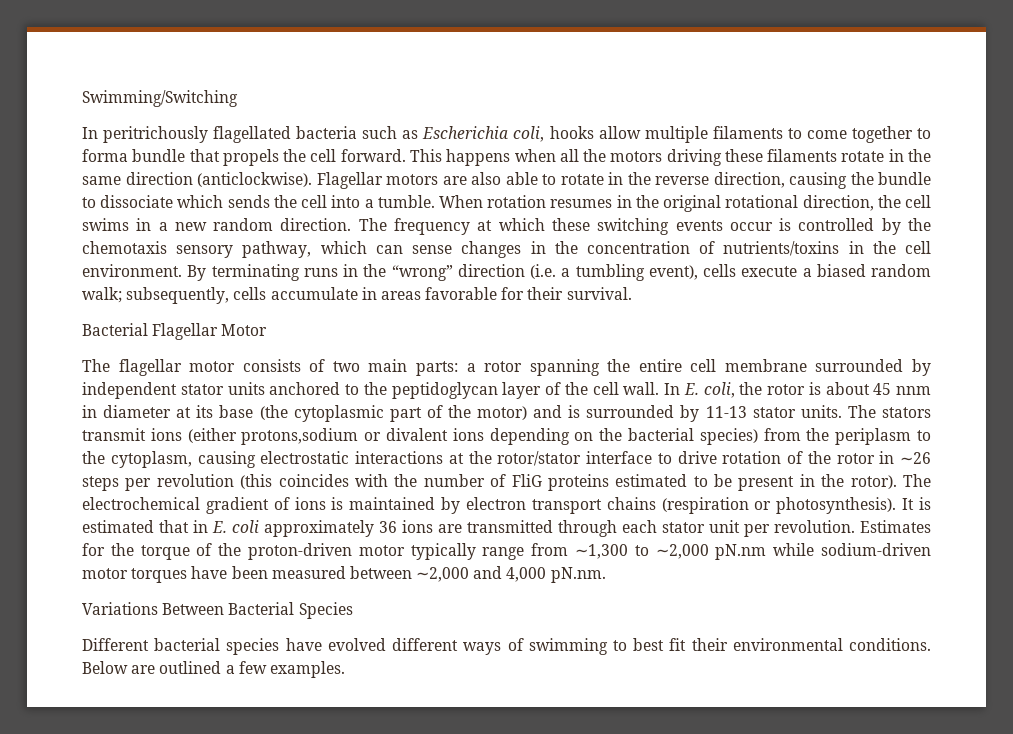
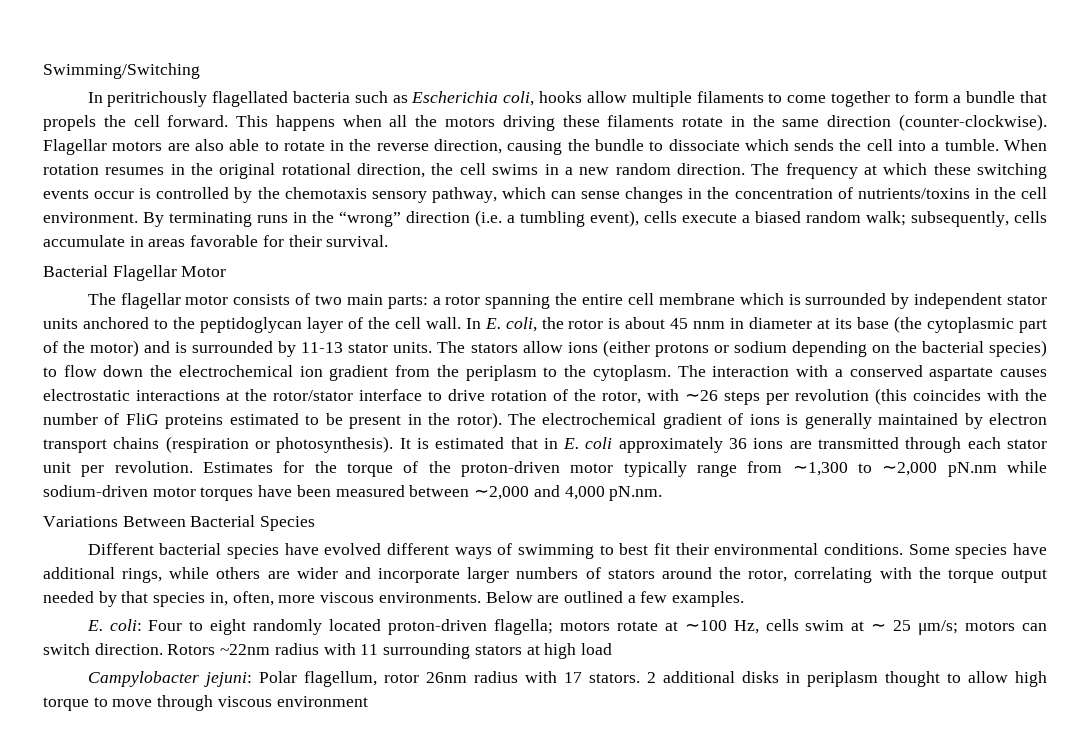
- In peritrichously flagellated bacteria such as Escherichia coli, hooks allow multiple filaments to come together to forma bundle that propels the cell forward.
+ In peritrichously flagellated bacteria such as Escherichia coli, hooks allow multiple filaments to come together to form a bundle that propels the cell forward.
- This happens when all the motors driving these filaments rotate in the same direction (anticlockwise).
+ This happens when all the motors driving these filaments rotate in the same direction (counter-clockwise).
- The flagellar motor consists of two main parts: a rotor spanning the entire cell membrane surrounded by independent stator units anchored to the peptidoglycan layer of the cell wall.
+ The flagellar motor consists of two main parts: a rotor spanning the entire cell membrane which is surrounded by independent stator units anchored to the peptidoglycan layer of the cell wall.
- The stators transmit ions (either protons,sodium or divalent ions depending on the bacterial species) from the periplasm to the cytoplasm, causing electrostatic interactions at the rotor/stator interface to drive rotation of the rotor in ∼26 steps per revolution (this coincides with the number of FliG proteins estimated to be present in the rotor).
+ The stators allow ions (either protons or sodium depending on the bacterial species) to flow down the electrochemical ion gradient from the periplasm to the cytoplasm. The interaction with a conserved aspartate causes electrostatic interactions at the rotor/stator interface to drive rotation of the rotor, with ∼26 steps per revolution (this coincides with the number of FliG proteins estimated to be present in the rotor).
- The electrochemical gradient of ions is maintained by electron transport chains (respiration or photosynthesis).
+ The electrochemical gradient of ions is generally maintained by electron transport chains (respiration or photosynthesis).
+ Some species have additional rings, while others are wider and incorporate larger numbers of stators around the rotor, correlating with the torque output needed by that species in, often, more viscous environments.
+ E. coli: Four to eight randomly located proton-driven flagella; motors rotate at ∼100 Hz, cells swim at ∼ 25 μm/s; motors can switch direction. Rotors ~22nm radius with 11 surrounding stators at high load
+ Campylobacter jejuni: Polar flagellum, rotor 26nm radius with 17 stators. 2 additional disks in periplasm thought to allow high torque to move through viscous environment

